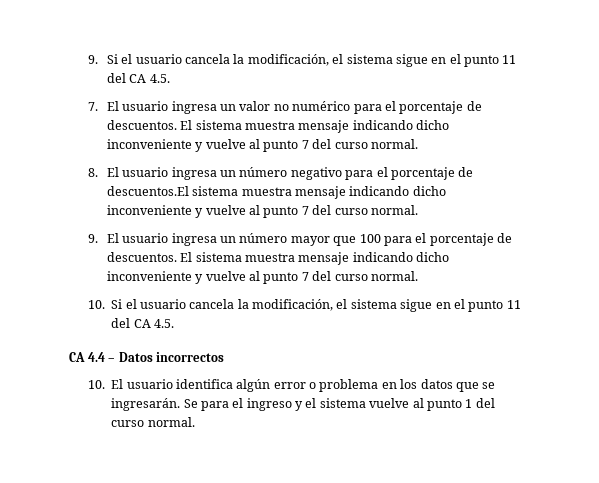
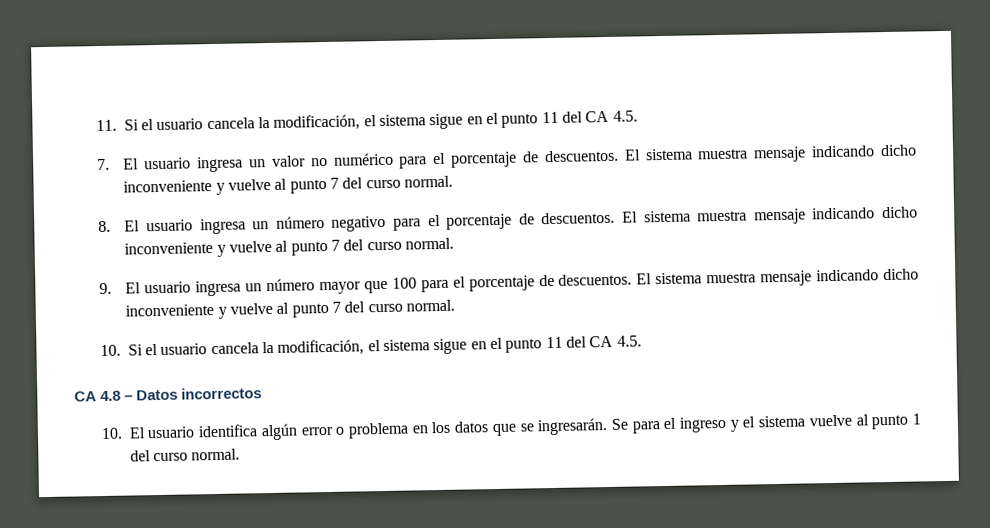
- 9. Si el usuario cancela la modificación, el sistema sigue en el punto 11 del CA 4.5.
+ 11. Si el usuario cancela la modificación, el sistema sigue en el punto 11 del CA 4.5.
- 8. El usuario ingresa un número negativo para el porcentaje de descuentos.El sistema muestra mensaje indicando dicho inconveniente y vuelve al punto 7 del curso normal.
+ 8. El usuario ingresa un número negativo para el porcentaje de descuentos. El sistema muestra mensaje indicando dicho inconveniente y vuelve al punto 7 del curso normal.
- CA 4.4 – Datos incorrectos
+ CA 4.8 – Datos incorrectos

